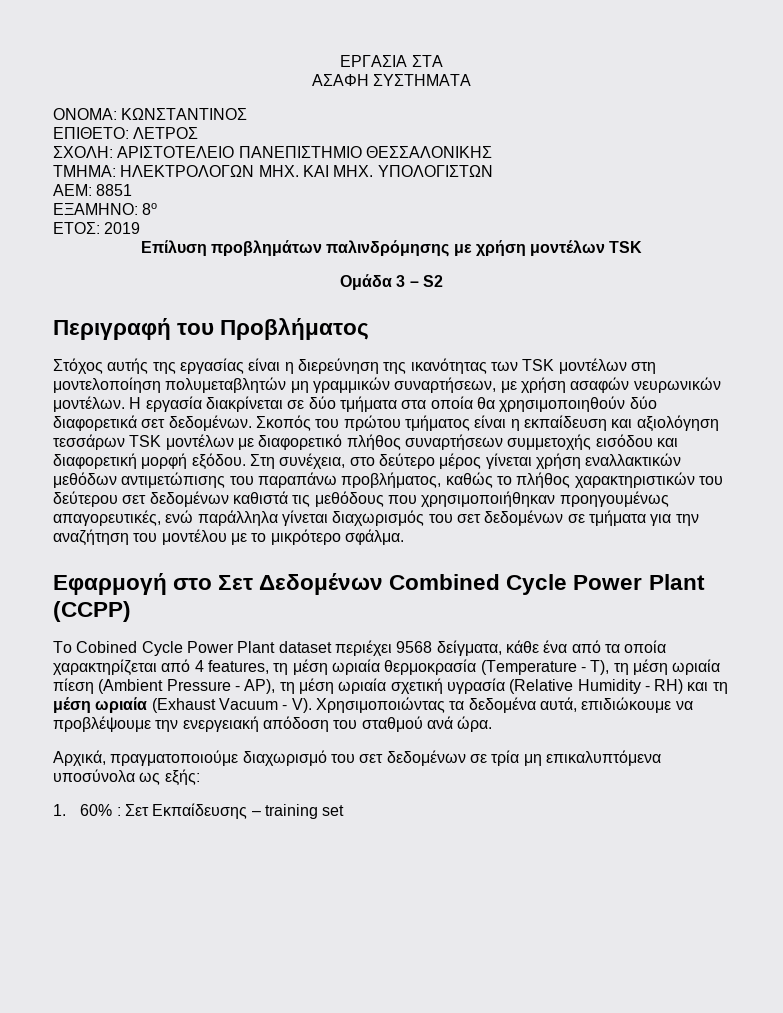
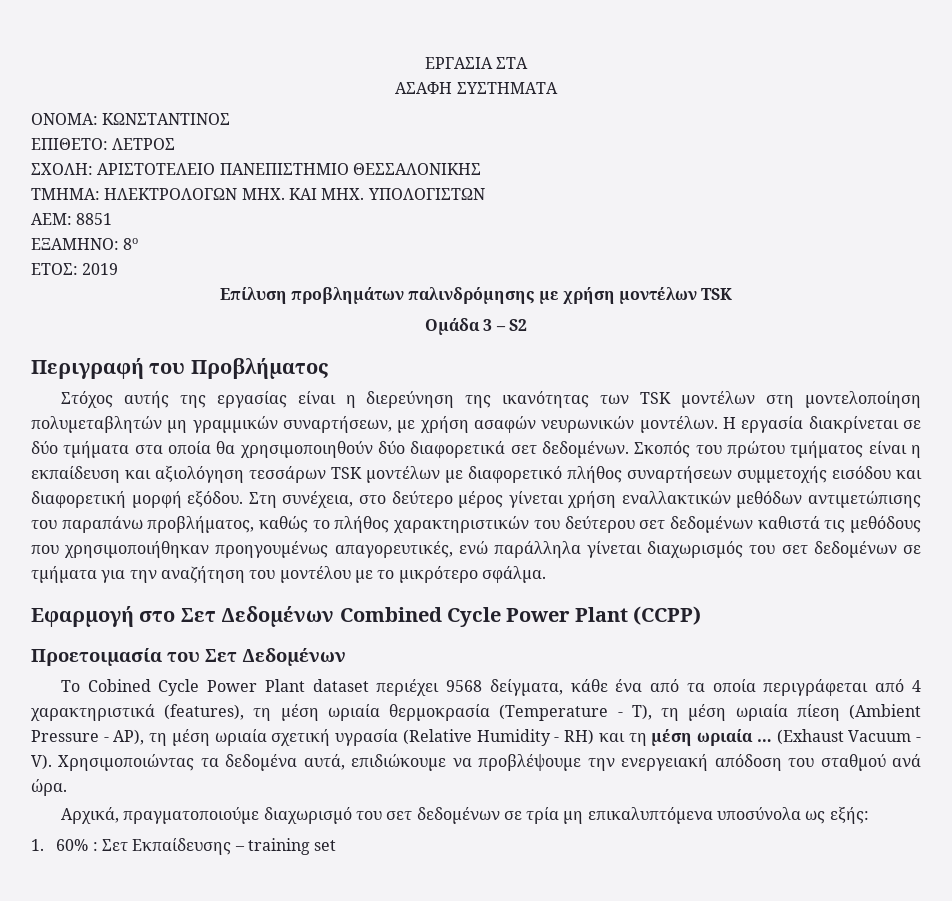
+ Προετοιμασία του Σετ Δεδομένων
- Το Cobined Cycle Power Plant dataset περιέχει 9568 δείγματα, κάθε ένα από τα οποία χαρακτηρίζεται από 4 features, τη μέση ωριαία θερμοκρασία (Temperature - Τ), τη μέση ωριαία πίεση (Ambient Pressure - ΑΡ), τη μέση ωριαία σχετική υγρασία (Relative Humidity - RH) και τη μέση ωριαία (Exhaust Vacuum - V). Χρησιμοποιώντας τα δεδομένα αυτά, επιδιώκουμε να προβλέψουμε την ενεργειακή απόδοση του σταθμού ανά ώρα.
+ Το Cobined Cycle Power Plant dataset περιέχει 9568 δείγματα, κάθε ένα από τα οποία περιγράφεται από 4 χαρακτηριστικά (features), τη μέση ωριαία θερμοκρασία (Temperature - Τ), τη μέση ωριαία πίεση (Ambient Pressure - ΑΡ), τη μέση ωριαία σχετική υγρασία (Relative Humidity - RH) και τη μέση ωριαία … (Exhaust Vacuum - V). Χρησιμοποιώντας τα δεδομένα αυτά, επιδιώκουμε να προβλέψουμε την ενεργειακή απόδοση του σταθμού ανά ώρα.

